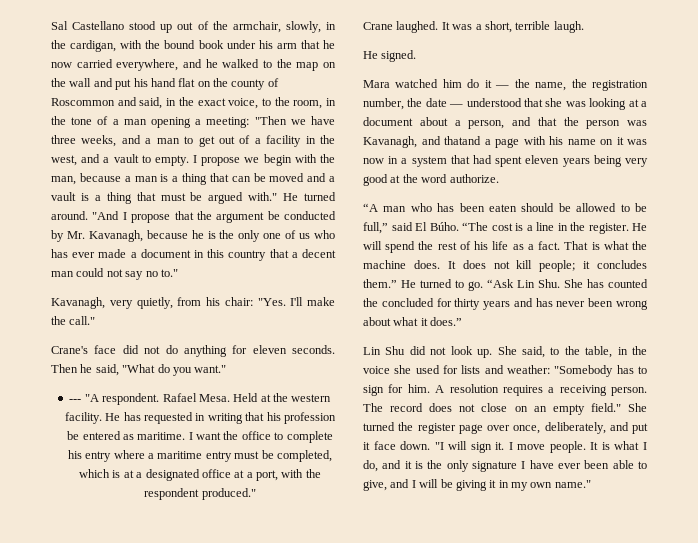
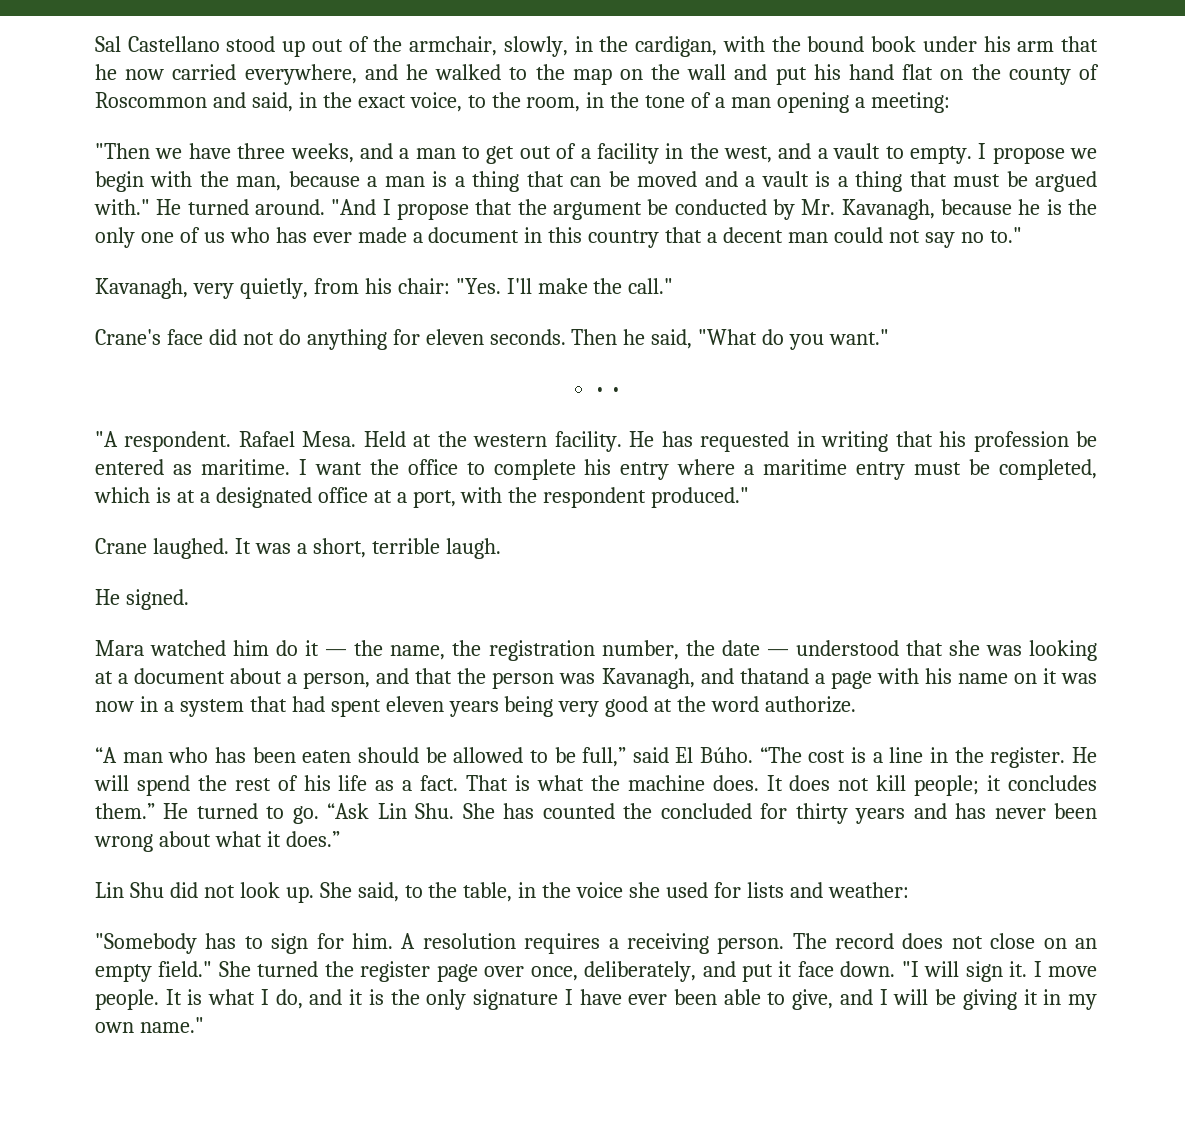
- Sal Castellano stood up out of the armchair, slowly, in the cardigan, with the bound book under his arm that he now carried everywhere, and he walked to the map on the wall and put his hand flat on the county of Roscommon and said, in the exact voice, to the room, in the tone of a man opening a meeting: "Then we have three weeks, and a man to get out of a facility in the west, and a vault to empty.
+ Sal Castellano stood up out of the armchair, slowly, in the cardigan, with the bound book under his arm that he now carried everywhere, and he walked to the map on the wall and put his hand flat on the county of Roscommon and said, in the exact voice, to the room, in the tone of a man opening a meeting:
+ "Then we have three weeks, and a man to get out of a facility in the west, and a vault to empty.
- --- "A respondent.
+ • •
+ "A respondent.
- She said, to the table, in the voice she used for lists and weather: "Somebody has to sign for him.
+ She said, to the table, in the voice she used for lists and weather:
+ "Somebody has to sign for him.

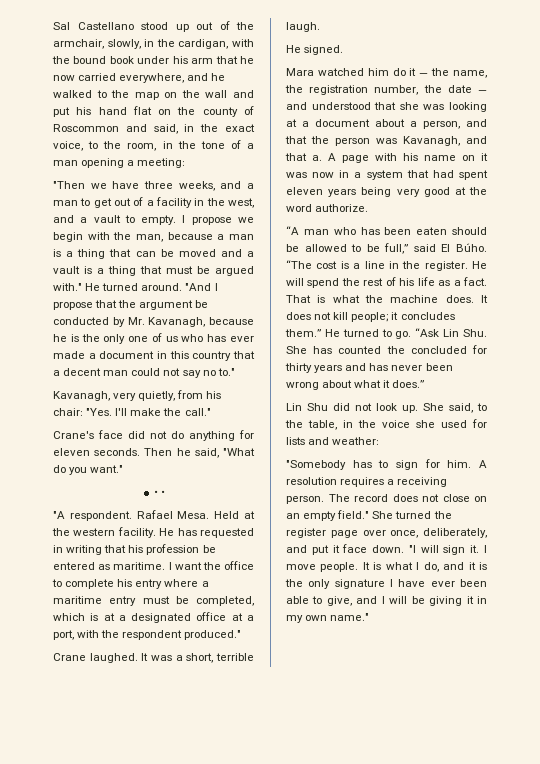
- Mara watched him do it — the name, the registration number, the date — understood that she was looking at a document about a person, and that the person was Kavanagh, and thatand a page with his name on it was now in a system that had spent eleven years being very good at the word authorize.
+ Mara watched him do it — the name, the registration number, the date — and understood that she was looking at a document about a person, and that the person was Kavanagh, and that a. A page with his name on it was now in a system that had spent eleven years being very good at the word authorize.

